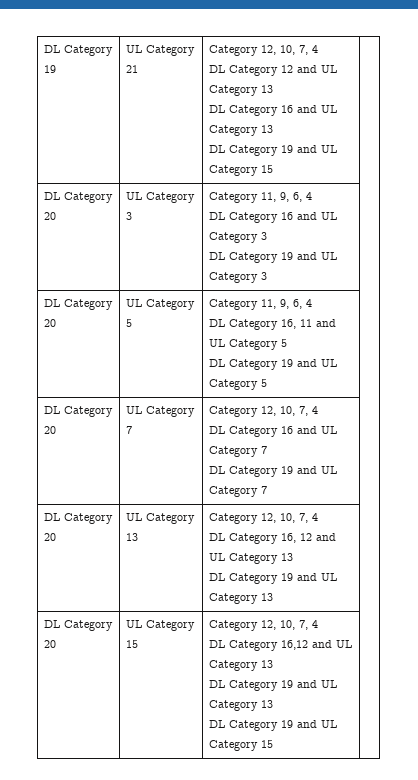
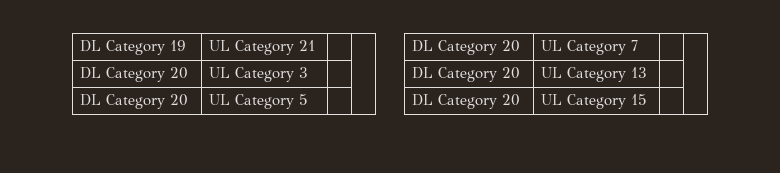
- DL Category 19 | UL Category 21 | Category 12, 10, 7, 4
- DL Category 12 and UL Category 13
- DL Category 16 and UL Category 13
- DL Category 19 and UL Category 15 |
+ DL Category 19 | UL Category 21 | |
- DL Category 20 | UL Category 3 | Category 11, 9, 6, 4
- DL Category 16 and UL Category 3
- DL Category 19 and UL Category 3 |
+ DL Category 20 | UL Category 3 | |
- DL Category 20 | UL Category 5 | Category 11, 9, 6, 4
- DL Category 16, 11 and UL Category 5
- DL Category 19 and UL Category 5 |
+ DL Category 20 | UL Category 5 | |
- DL Category 20 | UL Category 7 | Category 12, 10, 7, 4
- DL Category 16 and UL Category 7
- DL Category 19 and UL Category 7 |
+ DL Category 20 | UL Category 7 | |
- DL Category 20 | UL Category 13 | Category 12, 10, 7, 4
- DL Category 16, 12 and UL Category 13
- DL Category 19 and UL Category 13 |
+ DL Category 20 | UL Category 13 | |
- DL Category 20 | UL Category 15 | Category 12, 10, 7, 4
- DL Category 16,12 and UL Category 13
- DL Category 19 and UL Category 13
- DL Category 19 and UL Category 15 |
+ DL Category 20 | UL Category 15 | |

